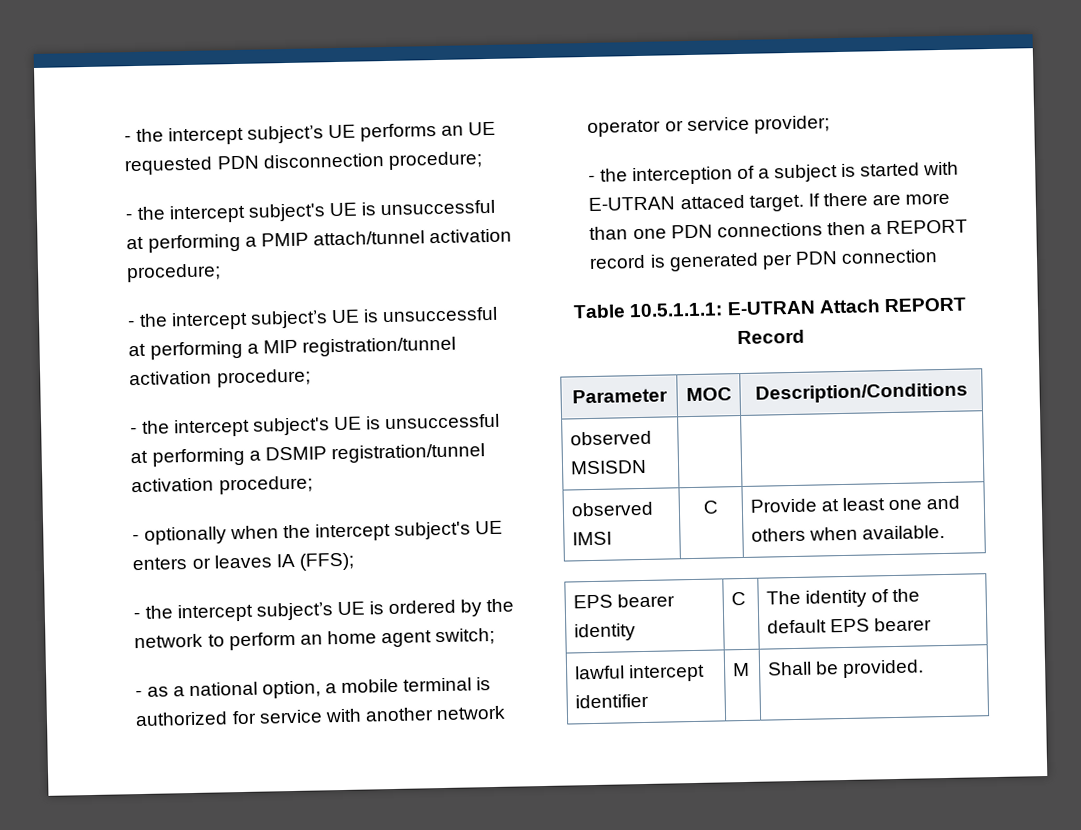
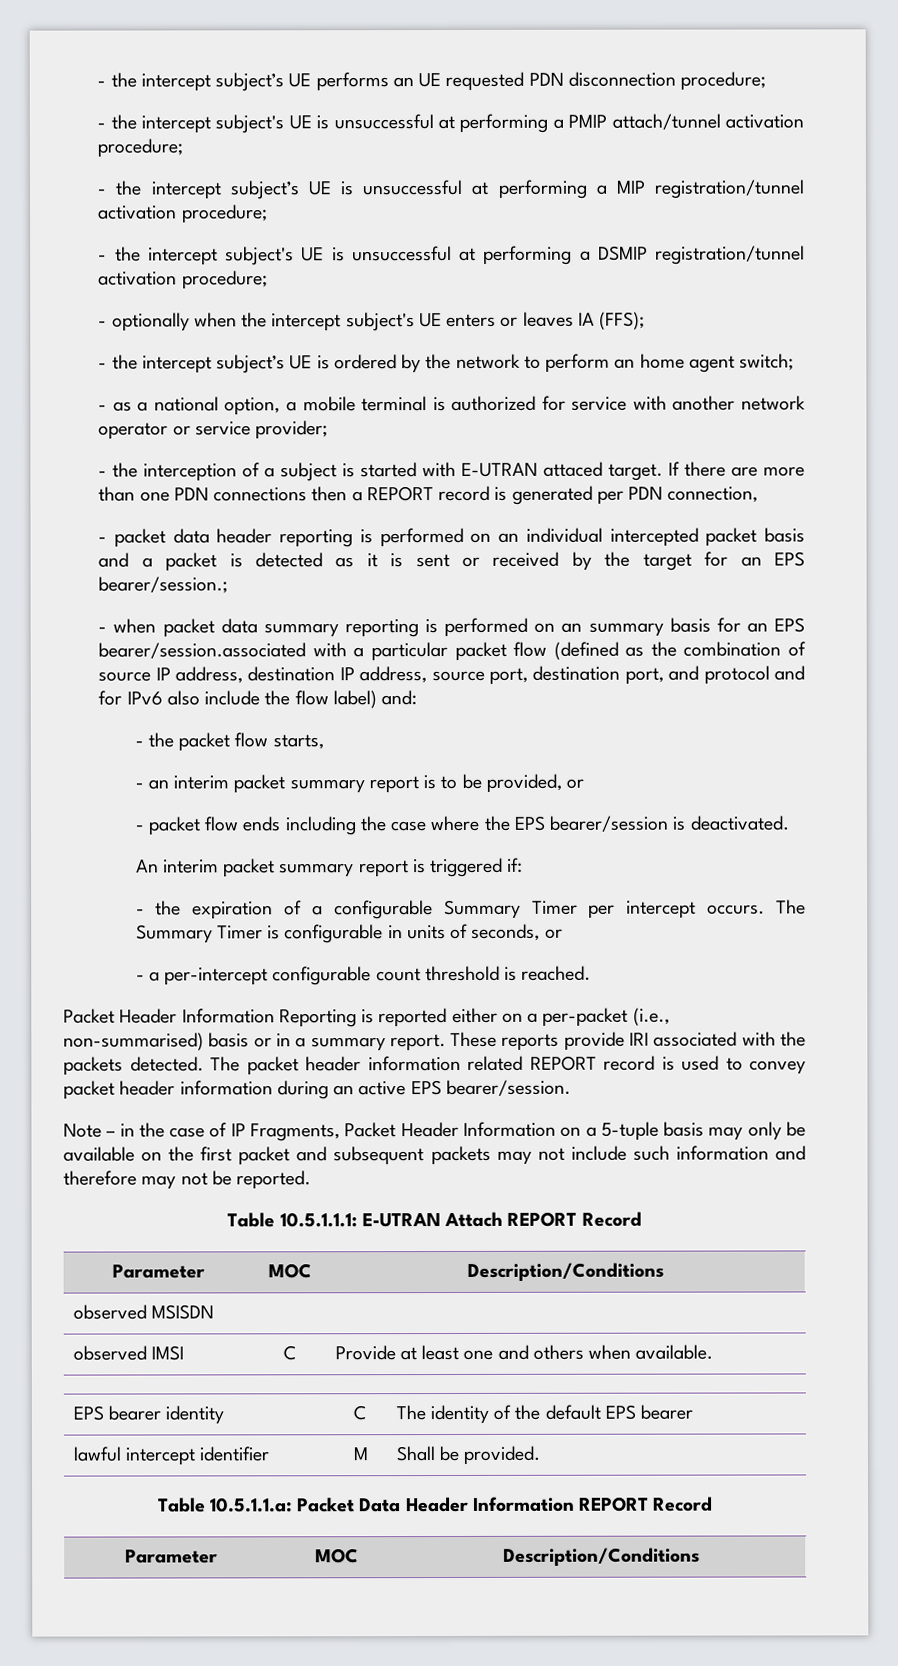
- If there are more than one PDN connections then a REPORT record is generated per PDN connection
+ If there are more than one PDN connections then a REPORT record is generated per PDN connection,
+ - packet data header reporting is performed on an individual intercepted packet basis and a packet is detected as it is sent or received by the target for an EPS bearer/session.;
+ - when packet data summary reporting is performed on an summary basis for an EPS bearer/session.associated with a particular packet flow (defined as the combination of source IP address, destination IP address, source port, destination port, and protocol and for IPv6 also include the flow label) and:
+ - the packet flow starts,
+ - an interim packet summary report is to be provided, or
+ - packet flow ends including the case where the EPS bearer/session is deactivated.
+ An interim packet summary report is triggered if:
+ - the expiration of a configurable Summary Timer per intercept occurs. The Summary Timer is configurable in units of seconds, or
+ - a per-intercept configurable count threshold is reached.
+ Packet Header Information Reporting is reported either on a per-packet (i.e., non-summarised) basis or in a summary report. These reports provide IRI associated with the packets detected. The packet header information related REPORT record is used to convey packet header information during an active EPS bearer/session.
+ Note – in the case of IP Fragments, Packet Header Information on a 5-tuple basis may only be available on the first packet and subsequent packets may not include such information and therefore may not be reported.
+ Table 10.5.1.1.a: Packet Data Header Information REPORT Record
+ Parameter | MOC | Description/Conditions

